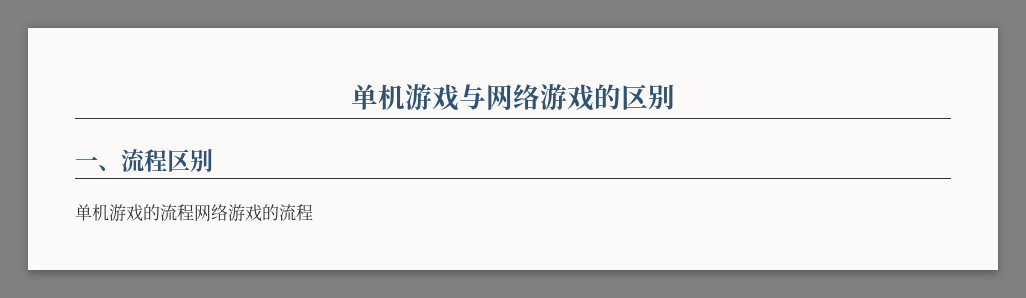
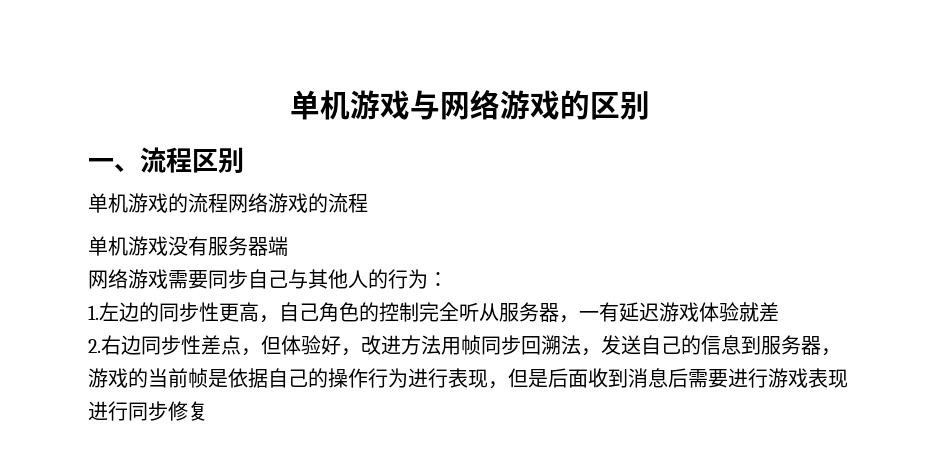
+ 单机游戏没有服务器端
+ 网络游戏需要同步自己与其他人的行为：
+ 1.左边的同步性更高，自己角色的控制完全听从服务器，一有延迟游戏体验就差
+ 2.右边同步性差点，但体验好，改进方法用帧同步回溯法，发送自己的信息到服务器，游戏的当前帧是依据自己的操作行为进行表现，但是后面收到消息后需要进行游戏表现进行同步修复

